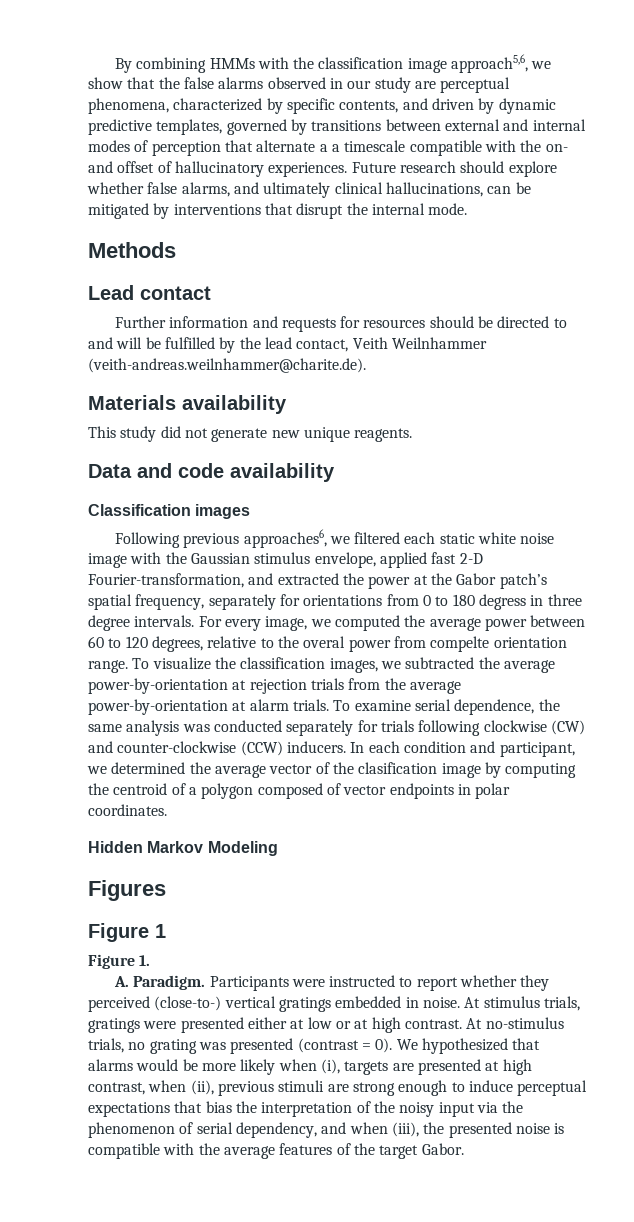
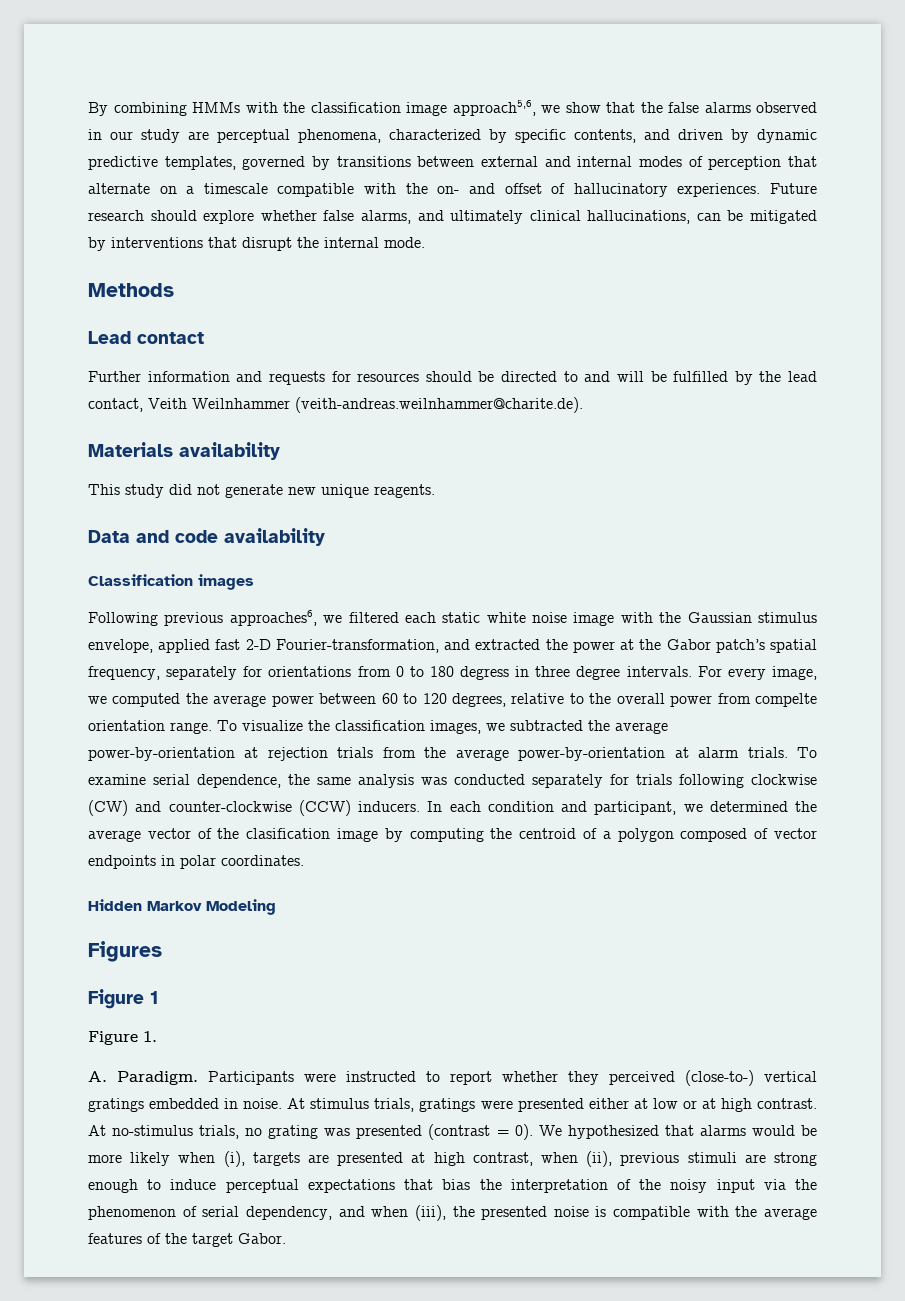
- By combining HMMs with the classification image approach5,6, we show that the false alarms observed in our study are perceptual phenomena, characterized by specific contents, and driven by dynamic predictive templates, governed by transitions between external and internal modes of perception that alternate a a timescale compatible with the on- and offset of hallucinatory experiences.
+ By combining HMMs with the classification image approach5,6, we show that the false alarms observed in our study are perceptual phenomena, characterized by specific contents, and driven by dynamic predictive templates, governed by transitions between external and internal modes of perception that alternate on a timescale compatible with the on- and offset of hallucinatory experiences.
- For every image, we computed the average power between 60 to 120 degrees, relative to the overal power from compelte orientation range.
+ For every image, we computed the average power between 60 to 120 degrees, relative to the overall power from compelte orientation range.

